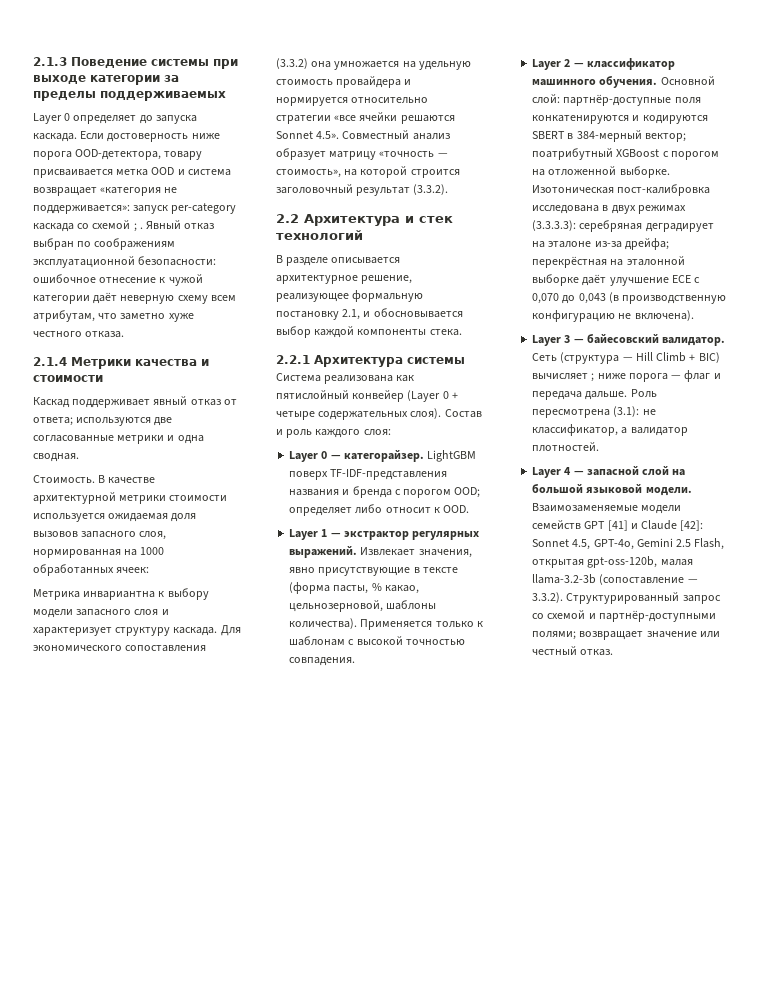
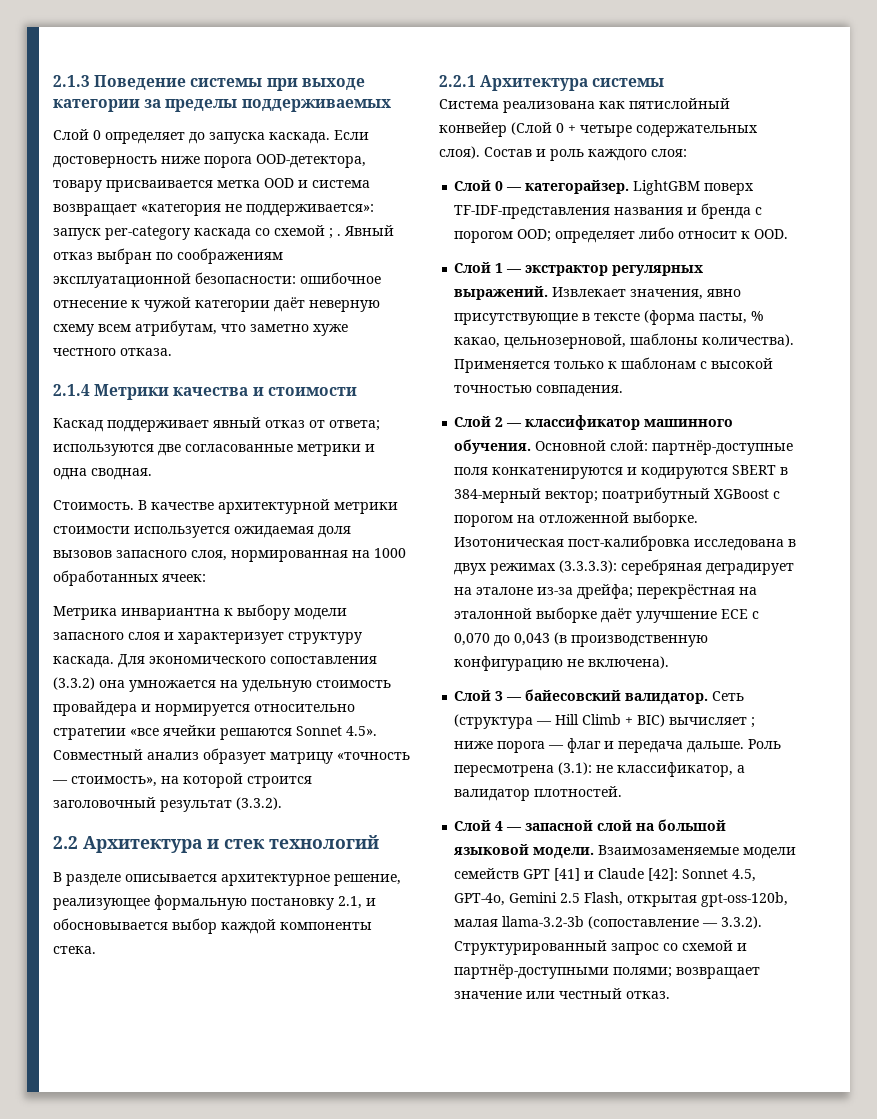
- Layer 0 определяет до запуска каскада.
+ Слой 0 определяет до запуска каскада.
- Система реализована как пятислойный конвейер (Layer 0 + четыре содержательных слоя).
+ Система реализована как пятислойный конвейер (Слой 0 + четыре содержательных слоя).
- Layer 0 — категорайзер.
+ Слой 0 — категорайзер.
- Layer 1 — экстрактор регулярных выражений.
+ Слой 1 — экстрактор регулярных выражений.
- Layer 2 — классификатор машинного обучения.
+ Слой 2 — классификатор машинного обучения.
- Layer 3 — байесовский валидатор.
+ Слой 3 — байесовский валидатор.
- Layer 4 — запасной слой на большой языковой модели.
+ Слой 4 — запасной слой на большой языковой модели.

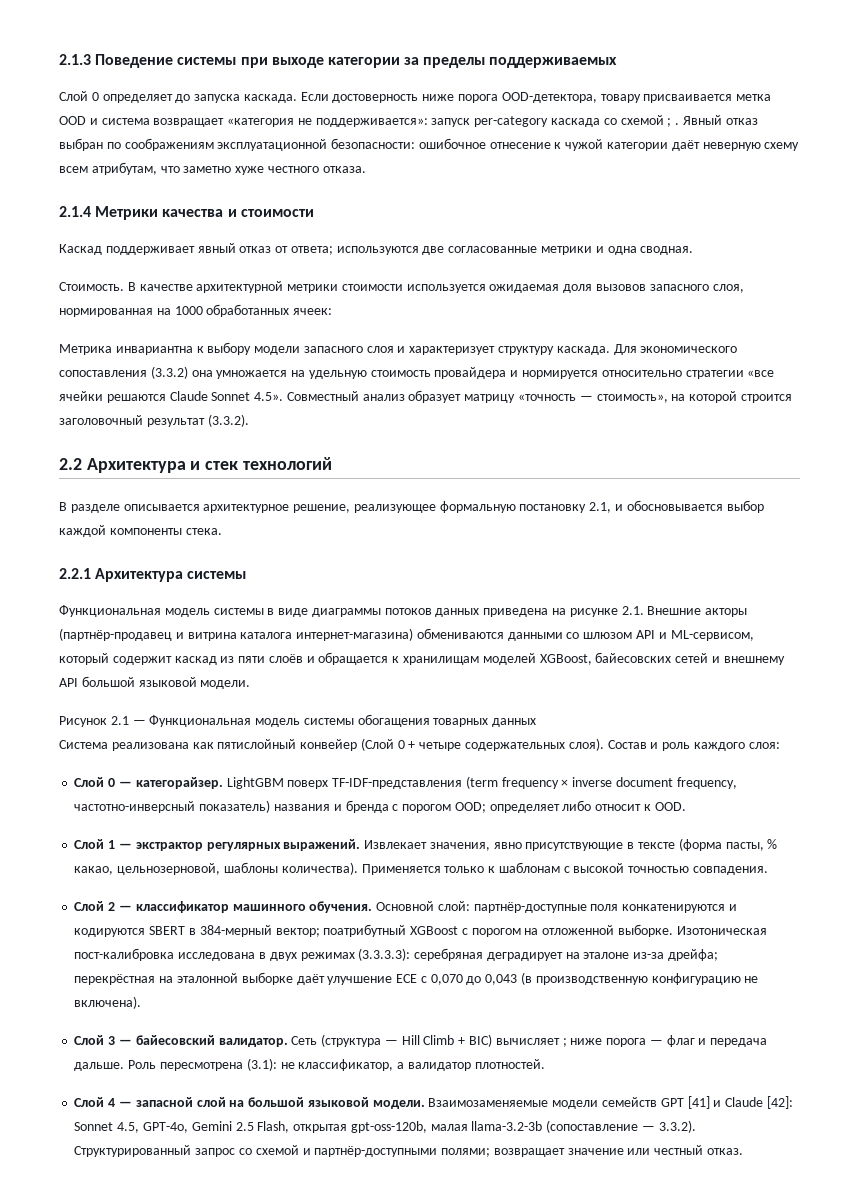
- Для экономического сопоставления (3.3.2) она умножается на удельную стоимость провайдера и нормируется относительно стратегии «все ячейки решаются Sonnet 4.5». Совместный анализ образует матрицу «точность — стоимость», на которой строится заголовочный результат (3.3.2).
+ Для экономического сопоставления (3.3.2) она умножается на удельную стоимость провайдера и нормируется относительно стратегии «все ячейки решаются Claude Sonnet 4.5». Совместный анализ образует матрицу «точность — стоимость», на которой строится заголовочный результат (3.3.2).
+ Функциональная модель системы в виде диаграммы потоков данных приведена на рисунке 2.1. Внешние акторы (партнёр-продавец и витрина каталога интернет-магазина) обмениваются данными со шлюзом API и ML-сервисом, который содержит каскад из пяти слоёв и обращается к хранилищам моделей XGBoost, байесовских сетей и внешнему API большой языковой модели.
+ Рисунок 2.1 — Функциональная модель системы обогащения товарных данных
- LightGBM поверх TF-IDF-представления названия и бренда с порогом OOD; определяет либо относит к OOD.
+ LightGBM поверх TF-IDF-представления (term frequency × inverse document frequency, частотно-инверсный показатель) названия и бренда с порогом OOD; определяет либо относит к OOD.

